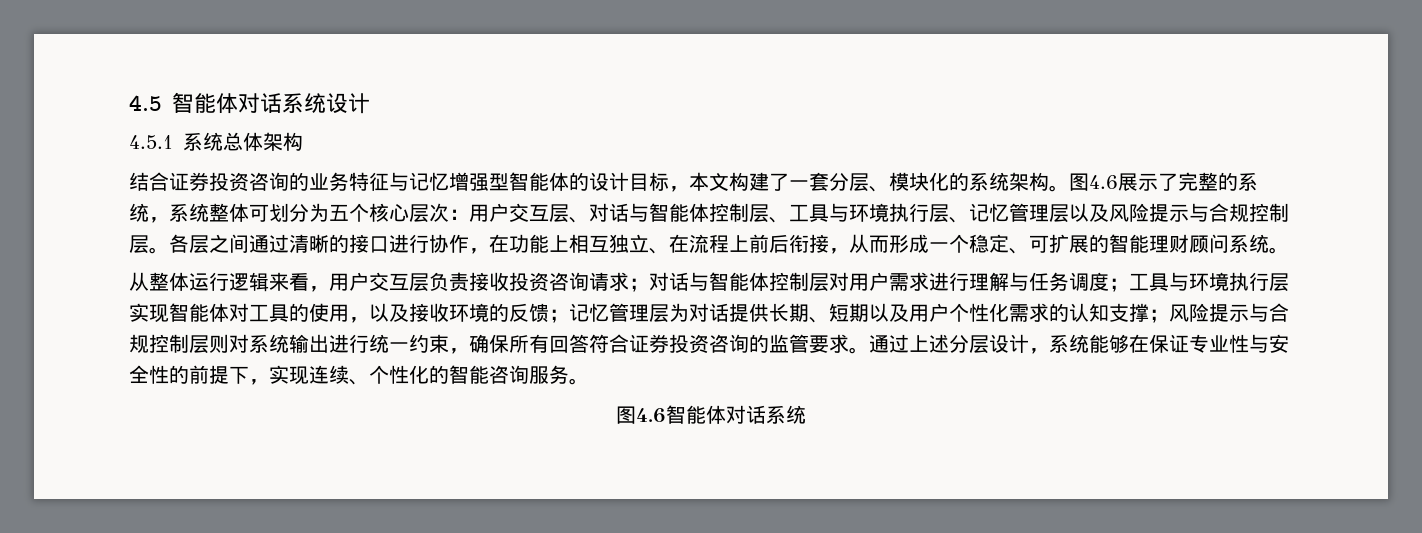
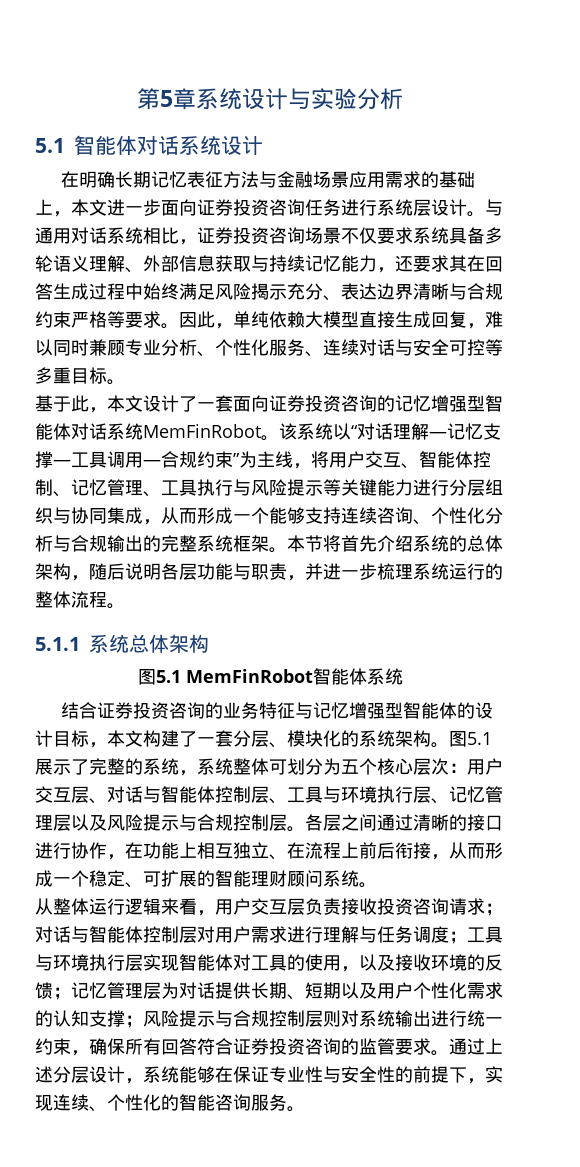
- 4.5智能体对话系统设计
+ 第5章系统设计与实验分析
+ 5.1智能体对话系统设计
- 4.5.1系统总体架构
+ 在明确长期记忆表征方法与金融场景应用需求的基础上，本文进一步面向证券投资咨询任务进行系统层设计。与通用对话系统相比，证券投资咨询场景不仅要求系统具备多轮语义理解、外部信息获取与持续记忆能力，还要求其在回答生成过程中始终满足风险揭示充分、表达边界清晰与合规约束严格等要求。因此，单纯依赖大模型直接生成回复，难以同时兼顾专业分析、个性化服务、连续对话与安全可控等多重目标。
+ 基于此，本文设计了一套面向证券投资咨询的记忆增强型智能体对话系统MemFinRobot。该系统以“对话理解—记忆支撑—工具调用—合规约束”为主线，将用户交互、智能体控制、记忆管理、工具执行与风险提示等关键能力进行分层组织与协同集成，从而形成一个能够支持连续咨询、个性化分析与合规输出的完整系统框架。本节将首先介绍系统的总体架构，随后说明各层功能与职责，并进一步梳理系统运行的整体流程。
+ 5.1.1系统总体架构
+ 图5.1 MemFinRobot智能体系统
- 图4.6展示了完整的系统，系统整体可划分为五个核心层次：用户交互层、对话与智能体控制层、工具与环境执行层、记忆管理层以及风险提示与合规控制层。
+ 图5.1展示了完整的系统，系统整体可划分为五个核心层次：用户交互层、对话与智能体控制层、工具与环境执行层、记忆管理层以及风险提示与合规控制层。
- 图4.6智能体对话系统

